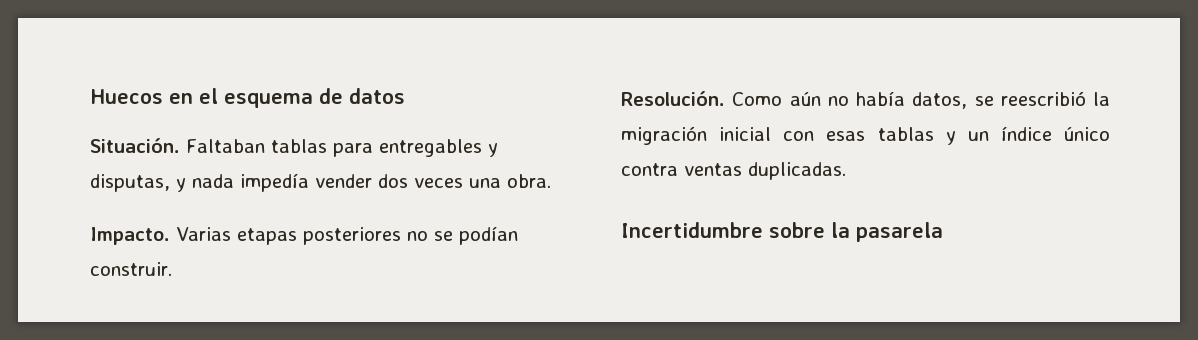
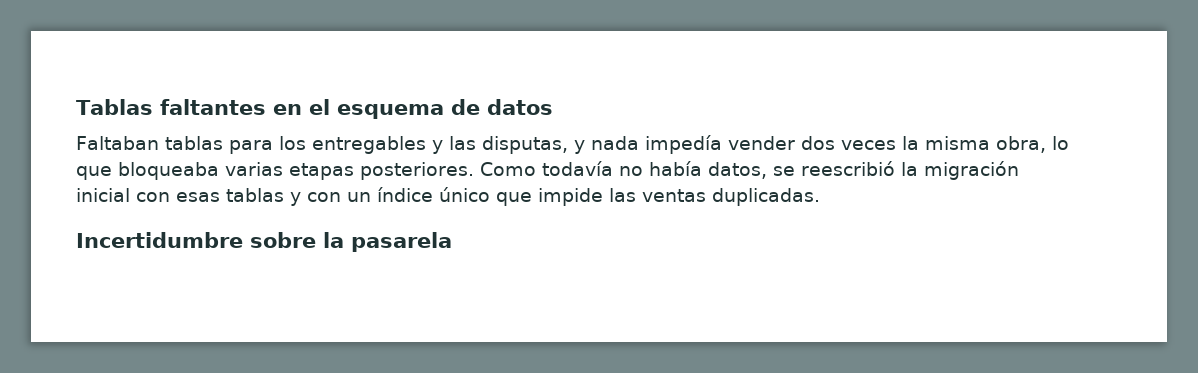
- Huecos en el esquema de datos
+ Tablas faltantes en el esquema de datos
- Situación. Faltaban tablas para entregables y disputas, y nada impedía vender dos veces una obra.
- Impacto. Varias etapas posteriores no se podían construir.
- Resolución. Como aún no había datos, se reescribió la migración inicial con esas tablas y un índice único contra ventas duplicadas.
+ Faltaban tablas para los entregables y las disputas, y nada impedía vender dos veces la misma obra, lo que bloqueaba varias etapas posteriores. Como todavía no había datos, se reescribió la migración inicial con esas tablas y con un índice único que impide las ventas duplicadas.

